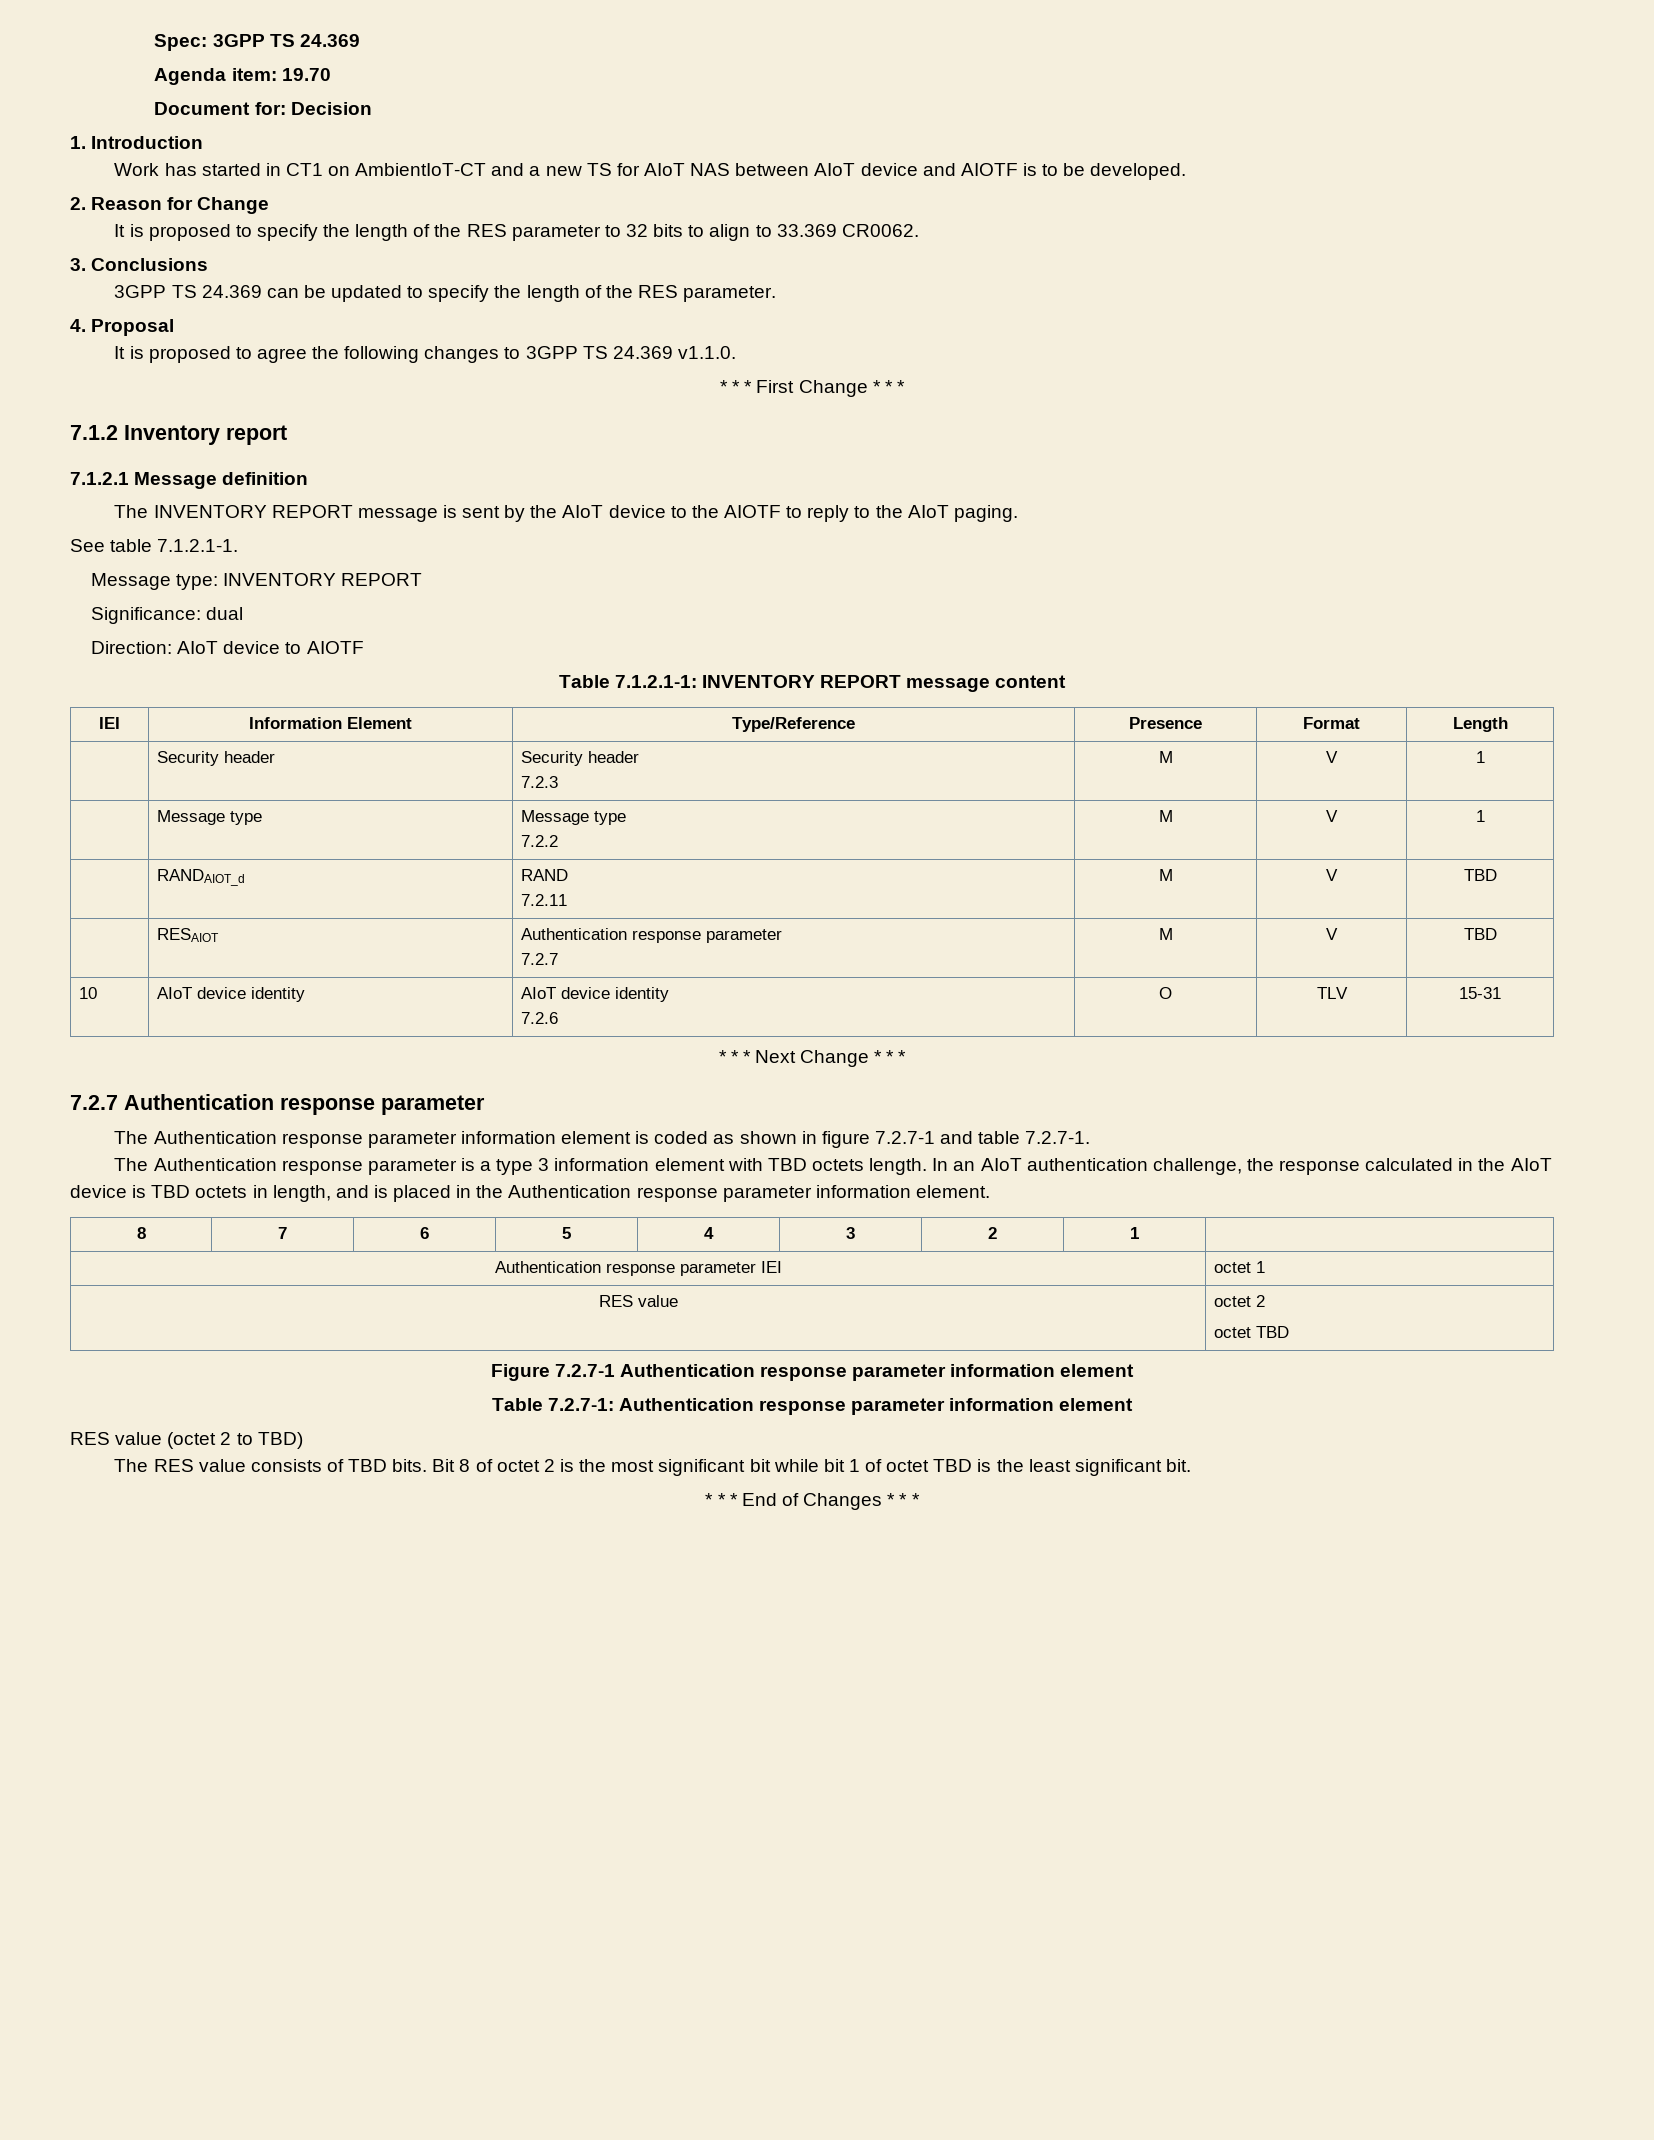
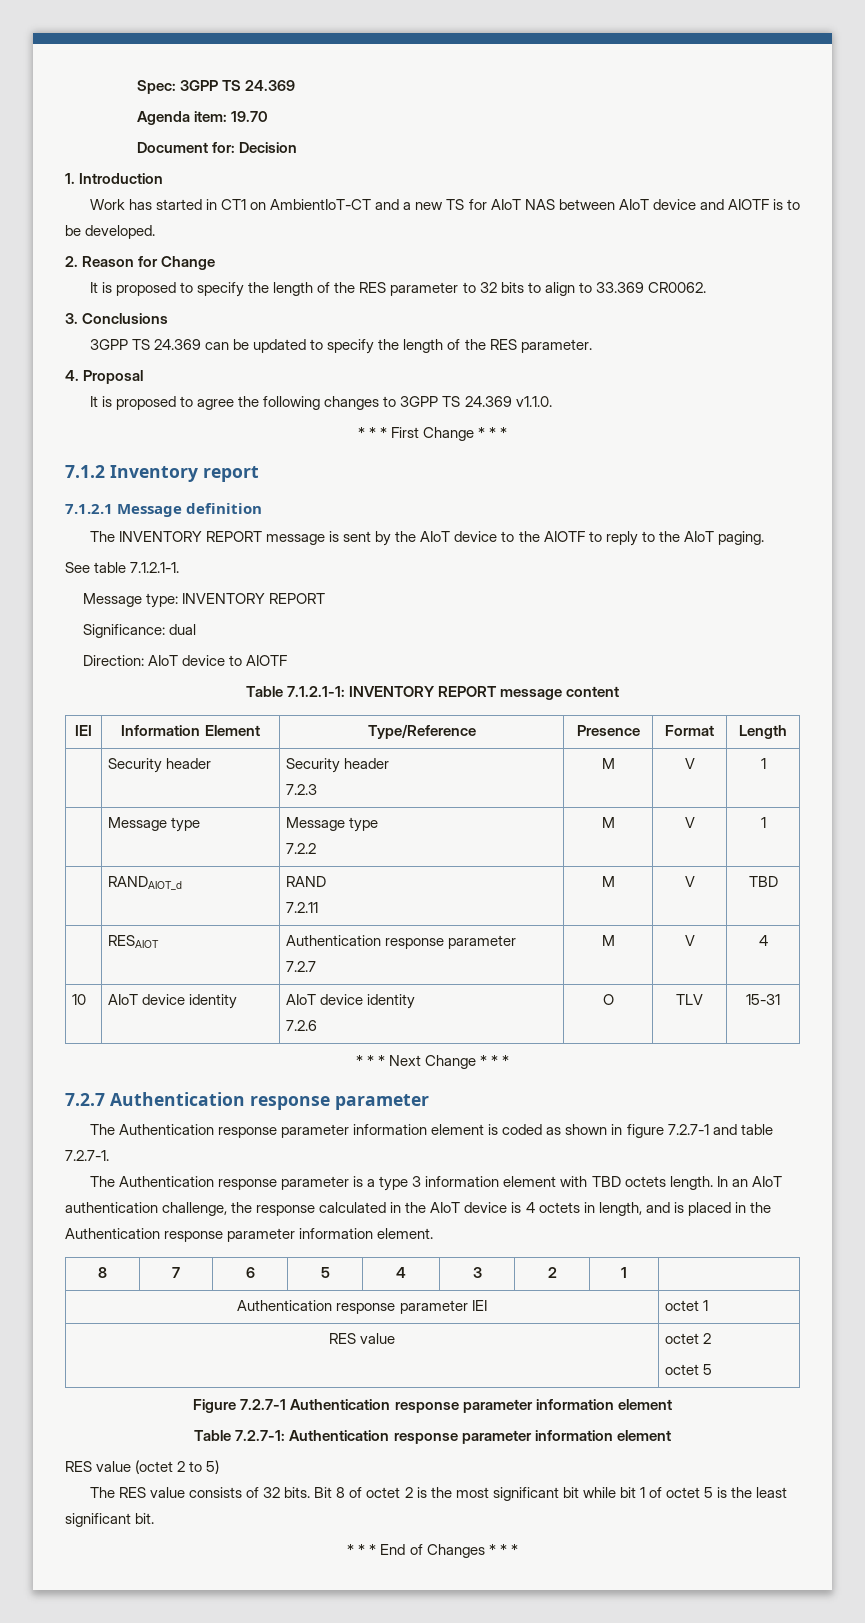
  | RESAIOT | Authentication response parameter
- 7.2.7 | M | V | TBD
+ 7.2.7 | M | V | 4
- In an AIoT authentication challenge, the response calculated in the AIoT device is TBD octets in length, and is placed in the Authentication response parameter information element.
+ In an AIoT authentication challenge, the response calculated in the AIoT device is 4 octets in length, and is placed in the Authentication response parameter information element.
  RES value | octet 2
- octet TBD
+ octet 5
- RES value (octet 2 to TBD)
+ RES value (octet 2 to 5)
- The RES value consists of TBD bits.
+ The RES value consists of 32 bits.
- Bit 8 of octet 2 is the most significant bit while bit 1 of octet TBD is the least significant bit.
+ Bit 8 of octet 2 is the most significant bit while bit 1 of octet 5 is the least significant bit.

